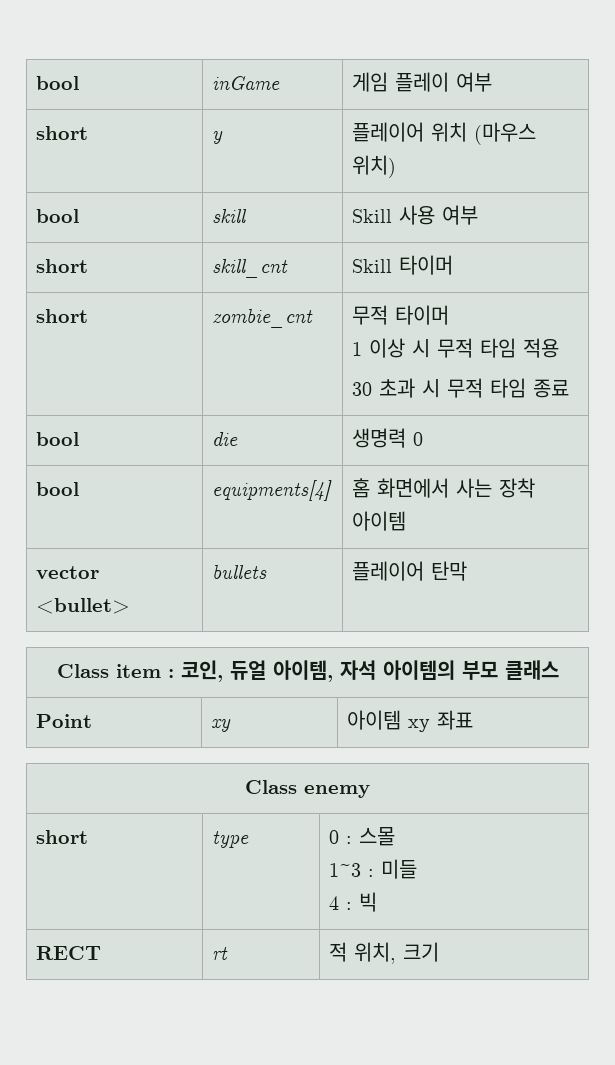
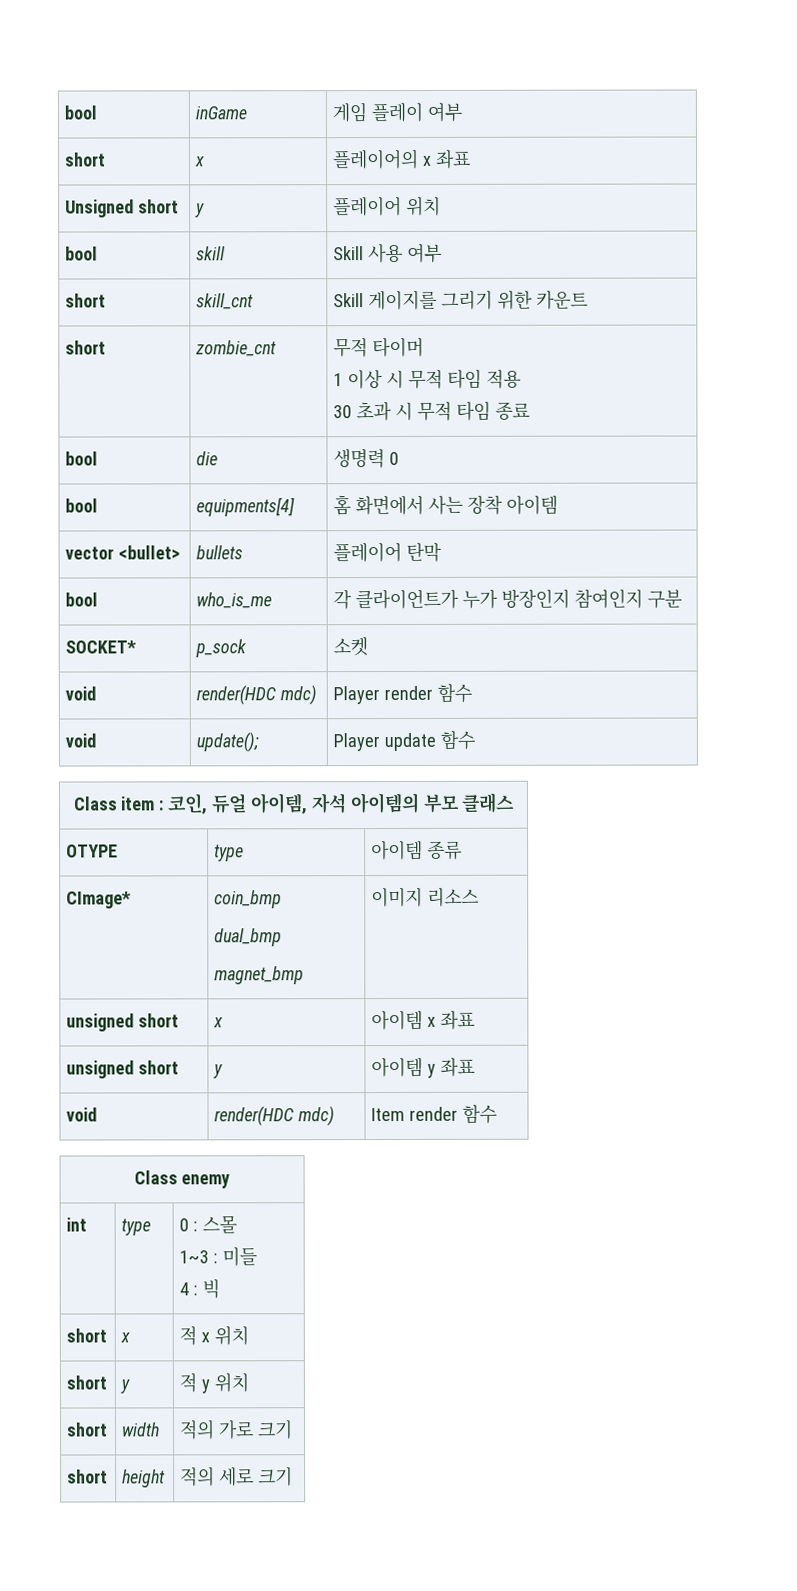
- short | y | 플레이어 위치 (마우스 위치)
+ short | x | 플레이어의 x 좌표
+ Unsigned short | y | 플레이어 위치
- short | skill_cnt | Skill 타이머
+ short | skill_cnt | Skill 게이지를 그리기 위한 카운트
+ bool | who_is_me | 각 클라이언트가 누가 방장인지 참여인지 구분
+ SOCKET* | p_sock | 소켓
+ void | render(HDC mdc) | Player render 함수
+ void | update(); | Player update 함수
- Point | xy | 아이템 xy 좌표
+ OTYPE | type | 아이템 종류
+ CImage* | coin_bmp
+ dual_bmp
+ magnet_bmp | 이미지 리소스
+ unsigned short | x | 아이템 x 좌표
+ unsigned short | y | 아이템 y 좌표
+ void | render(HDC mdc) | Item render 함수
- short | type | 0 : 스몰
+ int | type | 0 : 스몰
- RECT | rt | 적 위치, 크기
+ short | x | 적 x 위치
+ short | y | 적 y 위치
+ short | width | 적의 가로 크기
+ short | height | 적의 세로 크기

